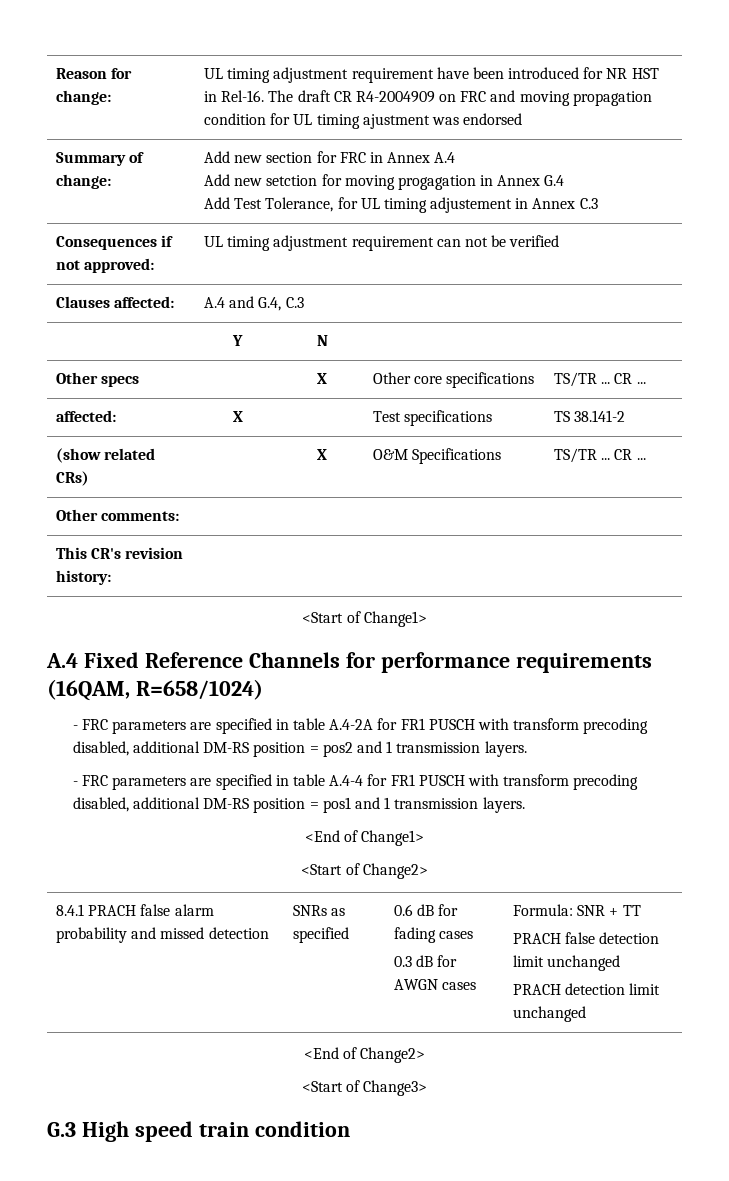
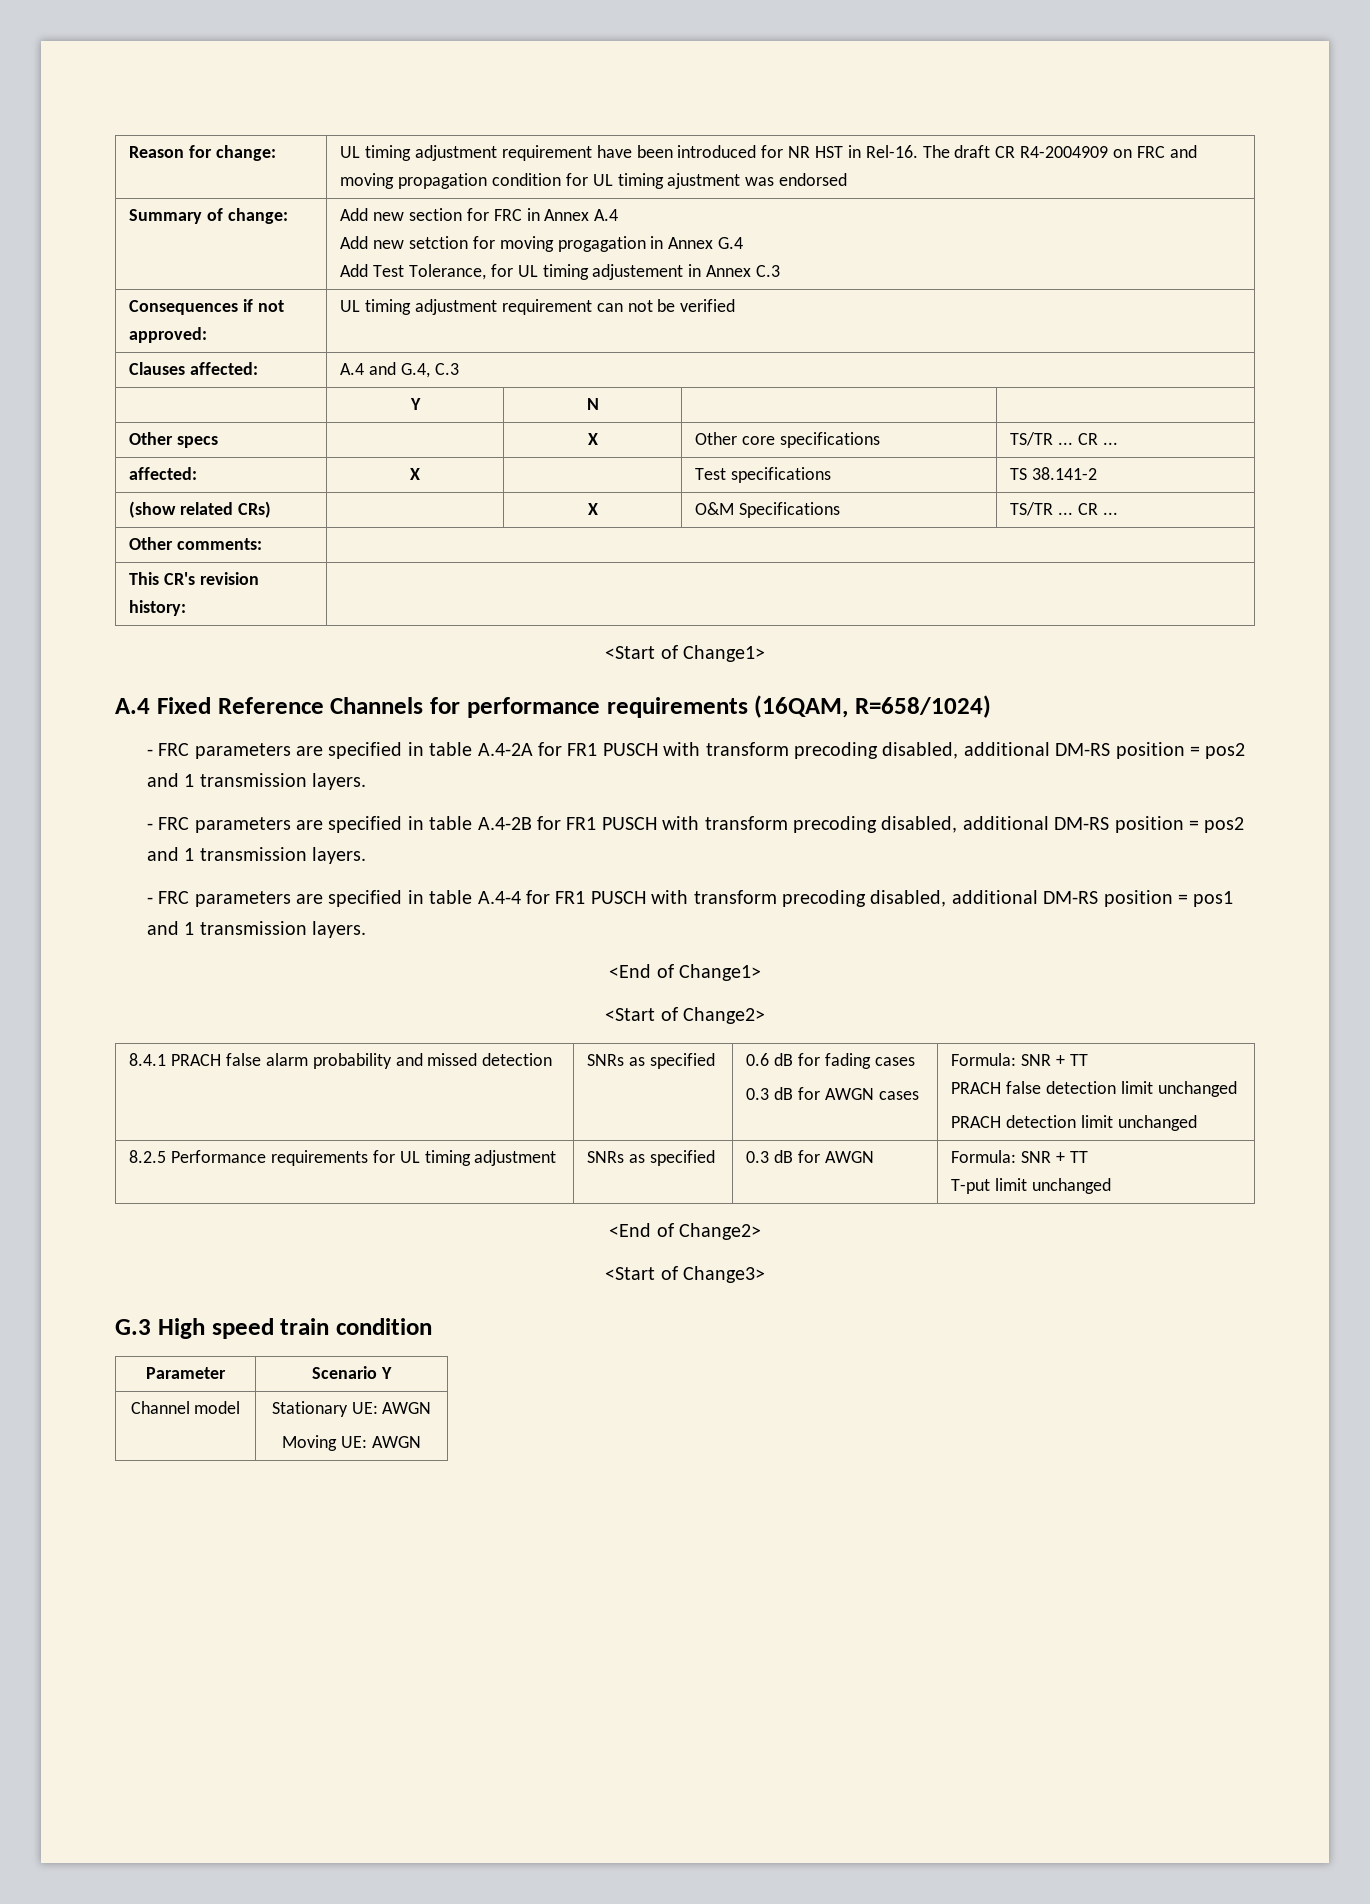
+ - FRC parameters are specified in table A.4-2B for FR1 PUSCH with transform precoding disabled, additional DM-RS position = pos2 and 1 transmission layers.
+ 8.2.5 Performance requirements for UL timing adjustment | SNRs as specified | 0.3 dB for AWGN | Formula: SNR + TT
+ T-put limit unchanged
+ Parameter | Scenario Y
+ Channel model | Stationary UE: AWGN
+ Moving UE: AWGN

